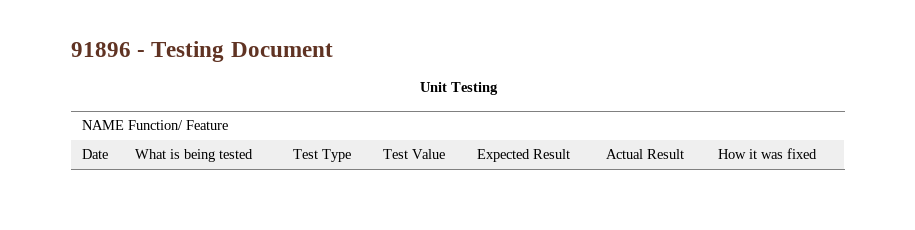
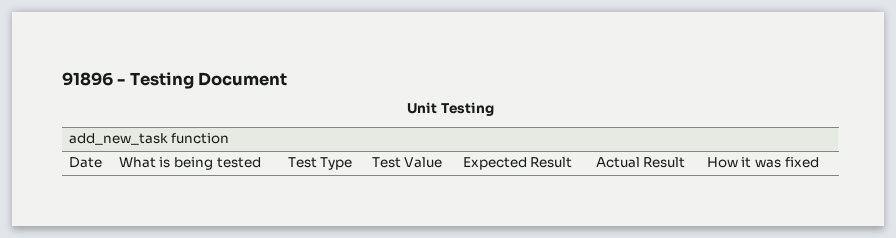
- NAME Function/ Feature
+ add_new_task function

